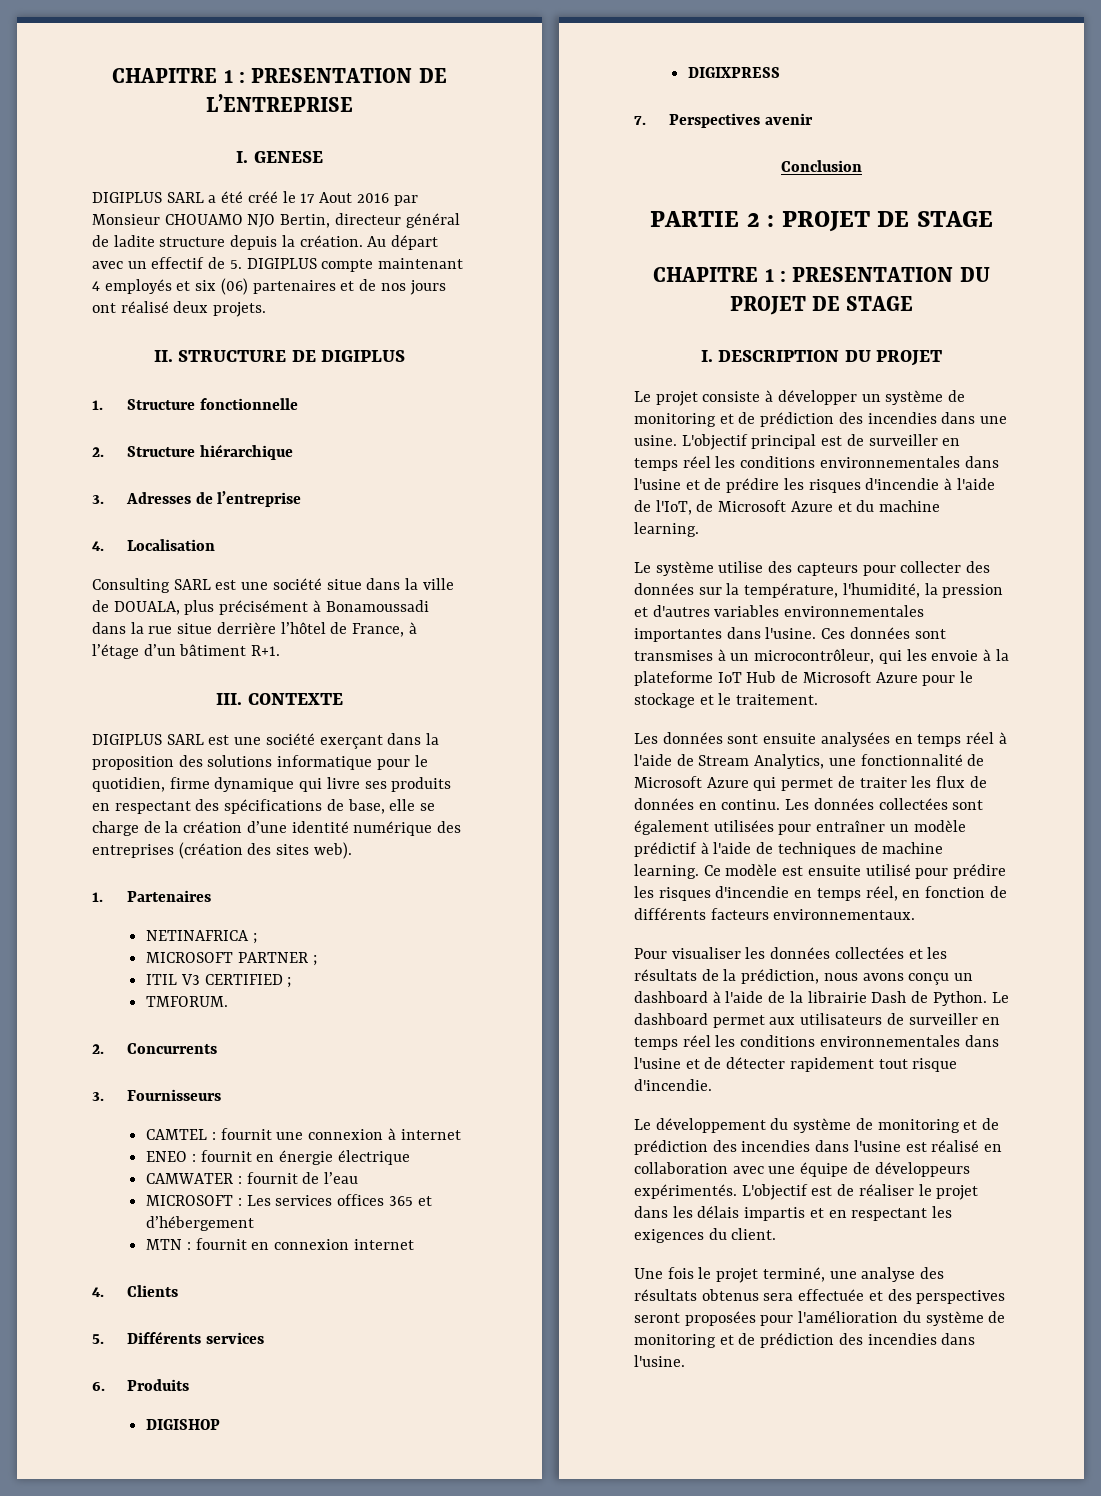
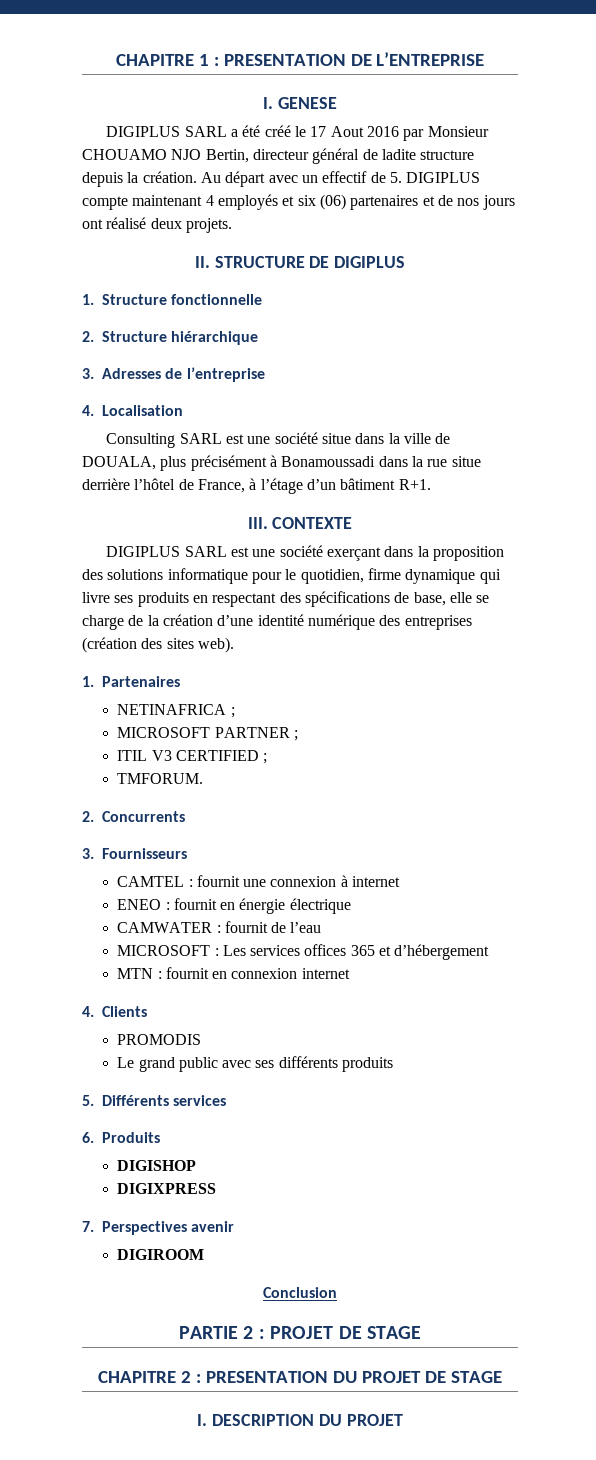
+ PROMODIS
+ Le grand public avec ses différents produits
+ DIGIROOM
- CHAPITRE 1 : PRESENTATION DU PROJET DE STAGE
+ CHAPITRE 2 : PRESENTATION DU PROJET DE STAGE
- Le projet consiste à développer un système de monitoring et de prédiction des incendies dans une usine. L'objectif principal est de surveiller en temps réel les conditions environnementales dans l'usine et de prédire les risques d'incendie à l'aide de l'IoT, de Microsoft Azure et du machine learning.
- Le système utilise des capteurs pour collecter des données sur la température, l'humidité, la pression et d'autres variables environnementales importantes dans l'usine. Ces données sont transmises à un microcontrôleur, qui les envoie à la plateforme IoT Hub de Microsoft Azure pour le stockage et le traitement.
- Les données sont ensuite analysées en temps réel à l'aide de Stream Analytics, une fonctionnalité de Microsoft Azure qui permet de traiter les flux de données en continu. Les données collectées sont également utilisées pour entraîner un modèle prédictif à l'aide de techniques de machine learning. Ce modèle est ensuite utilisé pour prédire les risques d'incendie en temps réel, en fonction de différents facteurs environnementaux.
- Pour visualiser les données collectées et les résultats de la prédiction, nous avons conçu un dashboard à l'aide de la librairie Dash de Python. Le dashboard permet aux utilisateurs de surveiller en temps réel les conditions environnementales dans l'usine et de détecter rapidement tout risque d'incendie.
- Le développement du système de monitoring et de prédiction des incendies dans l'usine est réalisé en collaboration avec une équipe de développeurs expérimentés. L'objectif est de réaliser le projet dans les délais impartis et en respectant les exigences du client.
- Une fois le projet terminé, une analyse des résultats obtenus sera effectuée et des perspectives seront proposées pour l'amélioration du système de monitoring et de prédiction des incendies dans l'usine.

